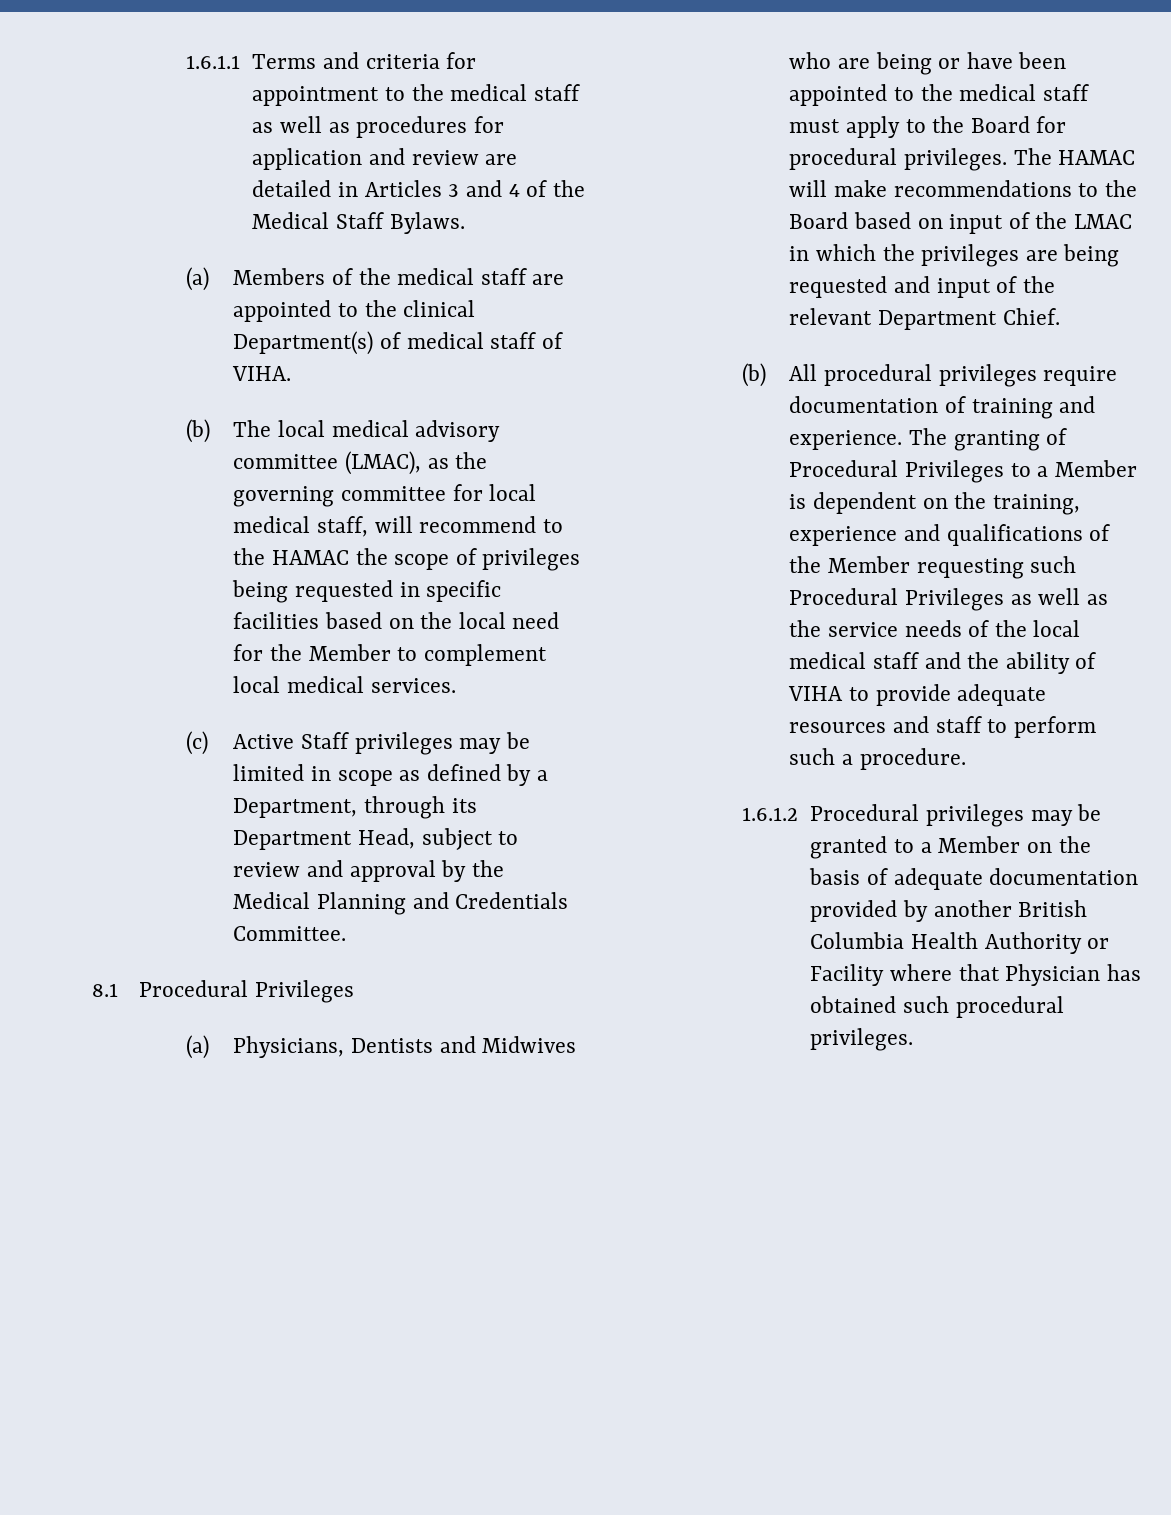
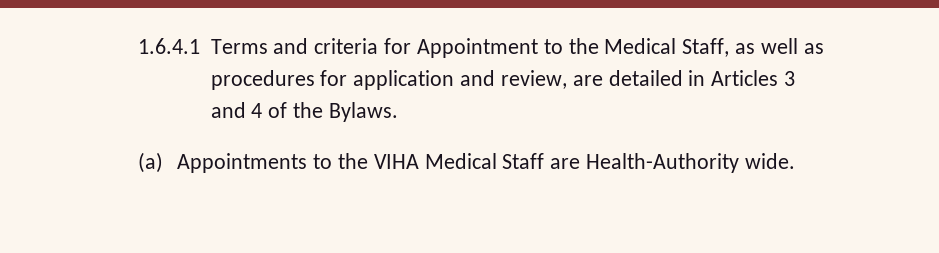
- 1.6.1.1 Terms and criteria for appointment to the medical staff as well as procedures for application and review are detailed in Articles 3 and 4 of the Medical Staff Bylaws.
+ 1.6.4.1 Terms and criteria for Appointment to the Medical Staff, as well as procedures for application and review, are detailed in Articles 3 and 4 of the Bylaws.
- (a) Members of the medical staff are appointed to the clinical Department(s) of medical staff of VIHA.
- (b) The local medical advisory committee (LMAC), as the governing committee for local medical staff, will recommend to the HAMAC the scope of privileges being requested in specific facilities based on the local need for the Member to complement local medical services.
- (c) Active Staff privileges may be limited in scope as defined by a Department, through its Department Head, subject to review and approval by the Medical Planning and Credentials Committee.
- 8.1 Procedural Privileges
- (a) Physicians, Dentists and Midwives who are being or have been appointed to the medical staff must apply to the Board for procedural privileges. The HAMAC will make recommendations to the Board based on input of the LMAC in which the privileges are being requested and input of the relevant Department Chief.
- (b) All procedural privileges require documentation of training and experience. The granting of Procedural Privileges to a Member is dependent on the training, experience and qualifications of the Member requesting such Procedural Privileges as well as the service needs of the local medical staff and the ability of VIHA to provide adequate resources and staff to perform such a procedure.
- 1.6.1.2 Procedural privileges may be granted to a Member on the basis of adequate documentation provided by another British Columbia Health Authority or Facility where that Physician has obtained such procedural privileges.
+ (a) Appointments to the VIHA Medical Staff are Health-Authority wide.

